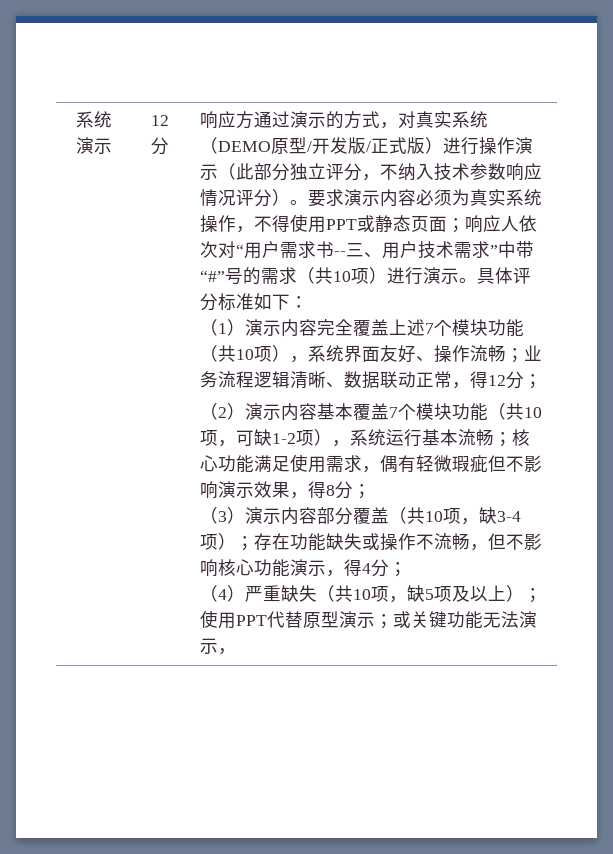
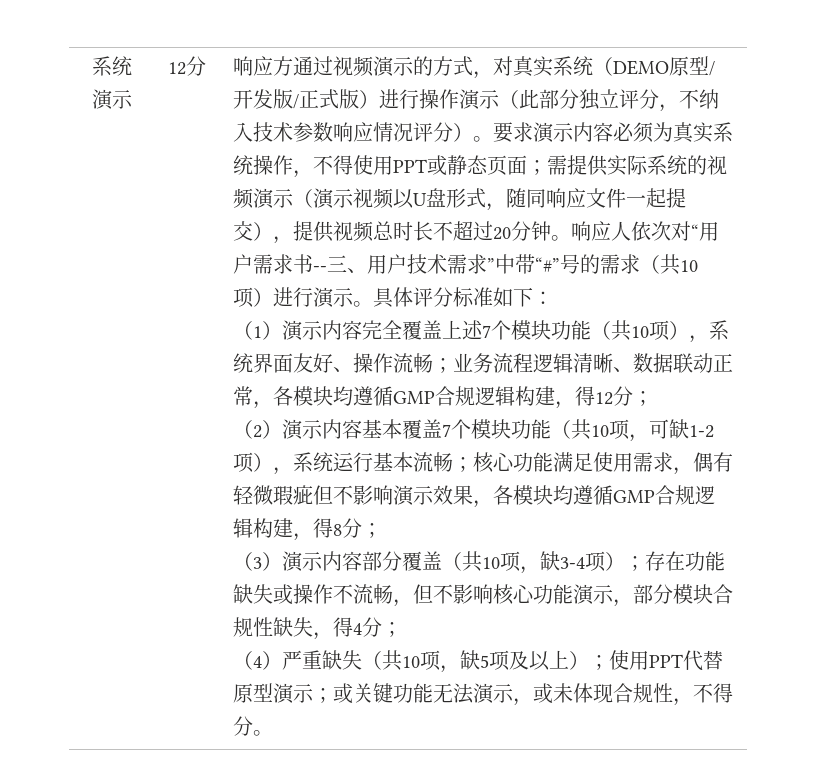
- 响应方通过演示的方式，对真实系统（DEMO原型/开发版/正式版）进行操作演示（此部分独立评分，不纳入技术参数响应情况评分）。
+ 响应方通过视频演示的方式，对真实系统（DEMO原型/开发版/正式版）进行操作演示（此部分独立评分，不纳入技术参数响应情况评分）。
- 要求演示内容必须为真实系统操作，不得使用PPT或静态页面；响应人依次对“用户需求书--三、用户技术需求”中带“#”号的需求（共10项）进行演示。
+ 要求演示内容必须为真实系统操作，不得使用PPT或静态页面；需提供实际系统的视频演示（演示视频以U盘形式，随同响应文件一起提交），提供视频总时长不超过20分钟。响应人依次对“用户需求书--三、用户技术需求”中带“#”号的需求（共10项）进行演示。
- （1）演示内容完全覆盖上述7个模块功能（共10项），系统界面友好、操作流畅；业务流程逻辑清晰、数据联动正常，得12分；
+ （1）演示内容完全覆盖上述7个模块功能（共10项），系统界面友好、操作流畅；业务流程逻辑清晰、数据联动正常，各模块均遵循GMP合规逻辑构建，得12分；
- （2）演示内容基本覆盖7个模块功能（共10项，可缺1-2项），系统运行基本流畅；核心功能满足使用需求，偶有轻微瑕疵但不影响演示效果，得8分；
+ （2）演示内容基本覆盖7个模块功能（共10项，可缺1-2项），系统运行基本流畅；核心功能满足使用需求，偶有轻微瑕疵但不影响演示效果，各模块均遵循GMP合规逻辑构建，得8分；
- （3）演示内容部分覆盖（共10项，缺3-4项）；存在功能缺失或操作不流畅，但不影响核心功能演示，得4分；
+ （3）演示内容部分覆盖（共10项，缺3-4项）；存在功能缺失或操作不流畅，但不影响核心功能演示，部分模块合规性缺失，得4分；
- （4）严重缺失（共10项，缺5项及以上）；使用PPT代替原型演示；或关键功能无法演示，
+ （4）严重缺失（共10项，缺5项及以上）；使用PPT代替原型演示；或关键功能无法演示，或未体现合规性，不得分。

